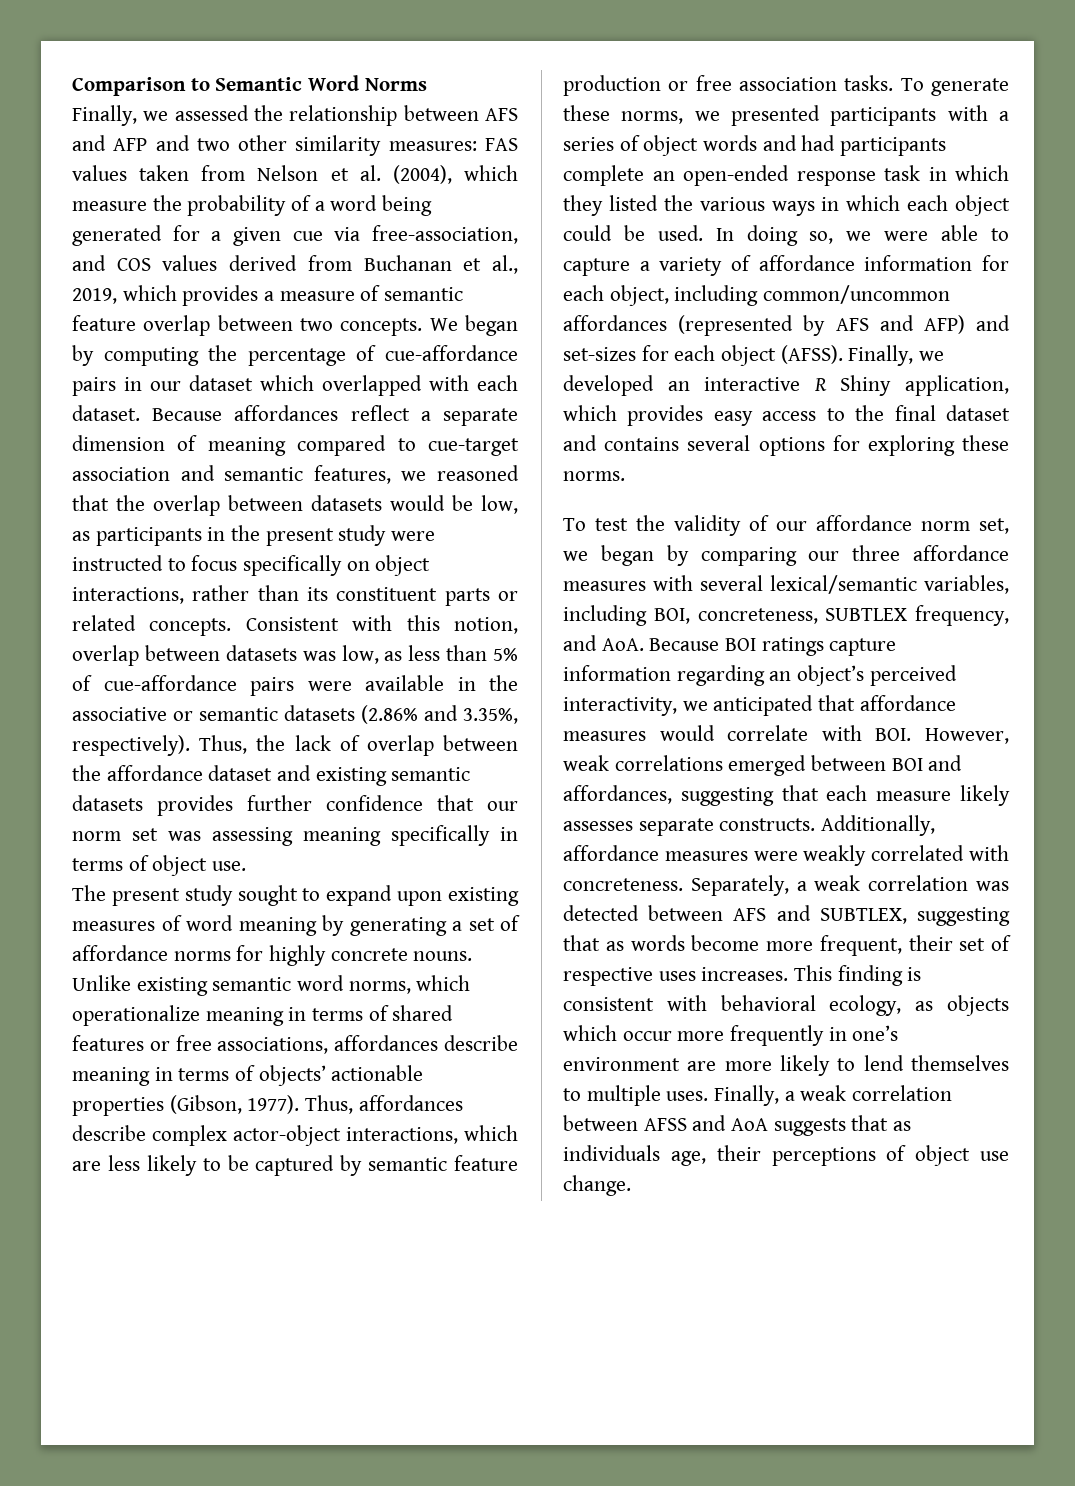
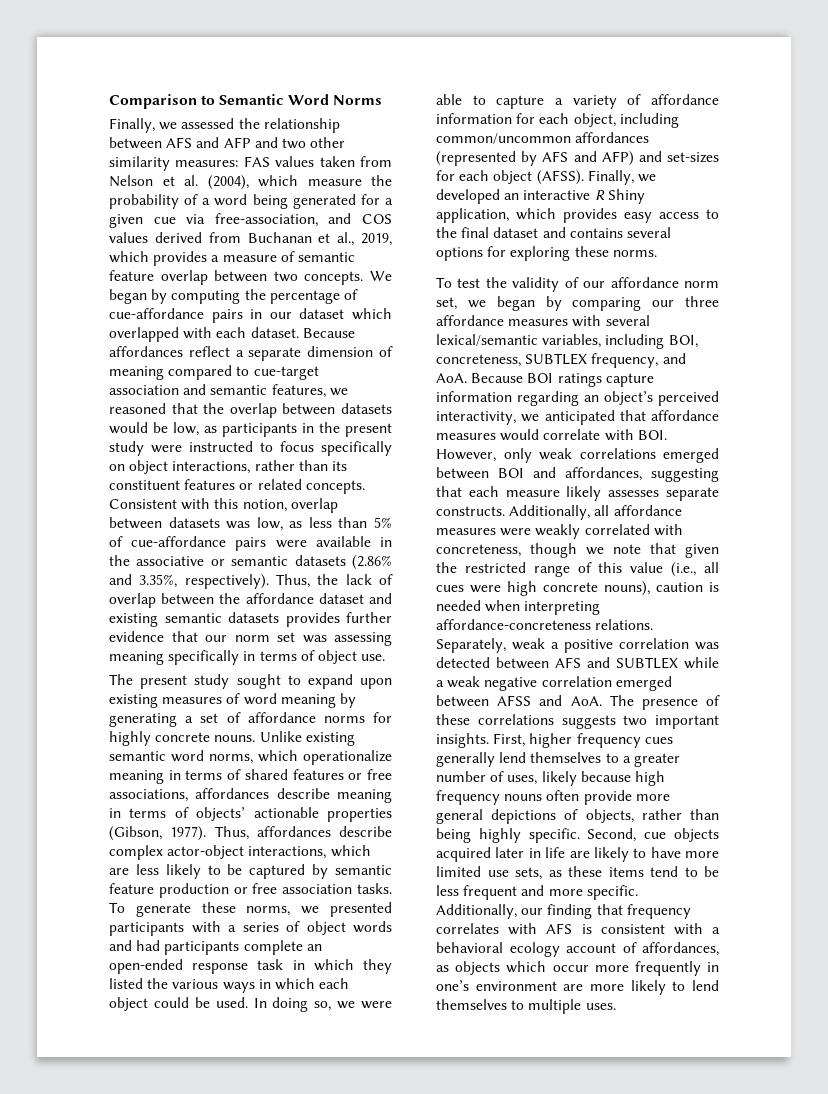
- Because affordances reflect a separate dimension of meaning compared to cue-target association and semantic features, we reasoned that the overlap between datasets would be low, as participants in the present study were instructed to focus specifically on object interactions, rather than its constituent parts or related concepts.
+ Because affordances reflect a separate dimension of meaning compared to cue-target association and semantic features, we reasoned that the overlap between datasets would be low, as participants in the present study were instructed to focus specifically on object interactions, rather than its constituent features or related concepts.
- Thus, the lack of overlap between the affordance dataset and existing semantic datasets provides further confidence that our norm set was assessing meaning specifically in terms of object use.
+ Thus, the lack of overlap between the affordance dataset and existing semantic datasets provides further evidence that our norm set was assessing meaning specifically in terms of object use.
- To test the validity of our affordance norm set, we began by comparing our three affordance measures with several lexical/semantic variables, including BOI, concreteness, SUBTLEX frequency, and AoA. Because BOI ratings capture information regarding an object’s perceived interactivity, we anticipated that affordance measures would correlate with BOI. However, weak correlations emerged between BOI and affordances, suggesting that each measure likely assesses separate constructs.
+ To test the validity of our affordance norm set, we began by comparing our three affordance measures with several lexical/semantic variables, including BOI, concreteness, SUBTLEX frequency, and AoA. Because BOI ratings capture information regarding an object’s perceived interactivity, we anticipated that affordance measures would correlate with BOI. However, only weak correlations emerged between BOI and affordances, suggesting that each measure likely assesses separate constructs.
- Additionally, affordance measures were weakly correlated with concreteness. Separately, a weak correlation was detected between AFS and SUBTLEX, suggesting that as words become more frequent, their set of respective uses increases. This finding is consistent with behavioral ecology, as objects which occur more frequently in one’s environment are more likely to lend themselves to multiple uses. Finally, a weak correlation between AFSS and AoA suggests that as individuals age, their perceptions of object use change.
+ Additionally, all affordance measures were weakly correlated with concreteness, though we note that given the restricted range of this value (i.e., all cues were high concrete nouns), caution is needed when interpreting affordance-concreteness relations. Separately, weak a positive correlation was detected between AFS and SUBTLEX while a weak negative correlation emerged between AFSS and AoA. The presence of these correlations suggests two important insights. First, higher frequency cues generally lend themselves to a greater number of uses, likely because high frequency nouns often provide more general depictions of objects, rather than being highly specific. Second, cue objects acquired later in life are likely to have more limited use sets, as these items tend to be less frequent and more specific. Additionally, our finding that frequency correlates with AFS is consistent with a behavioral ecology account of affordances, as objects which occur more frequently in one’s environment are more likely to lend themselves to multiple uses.

